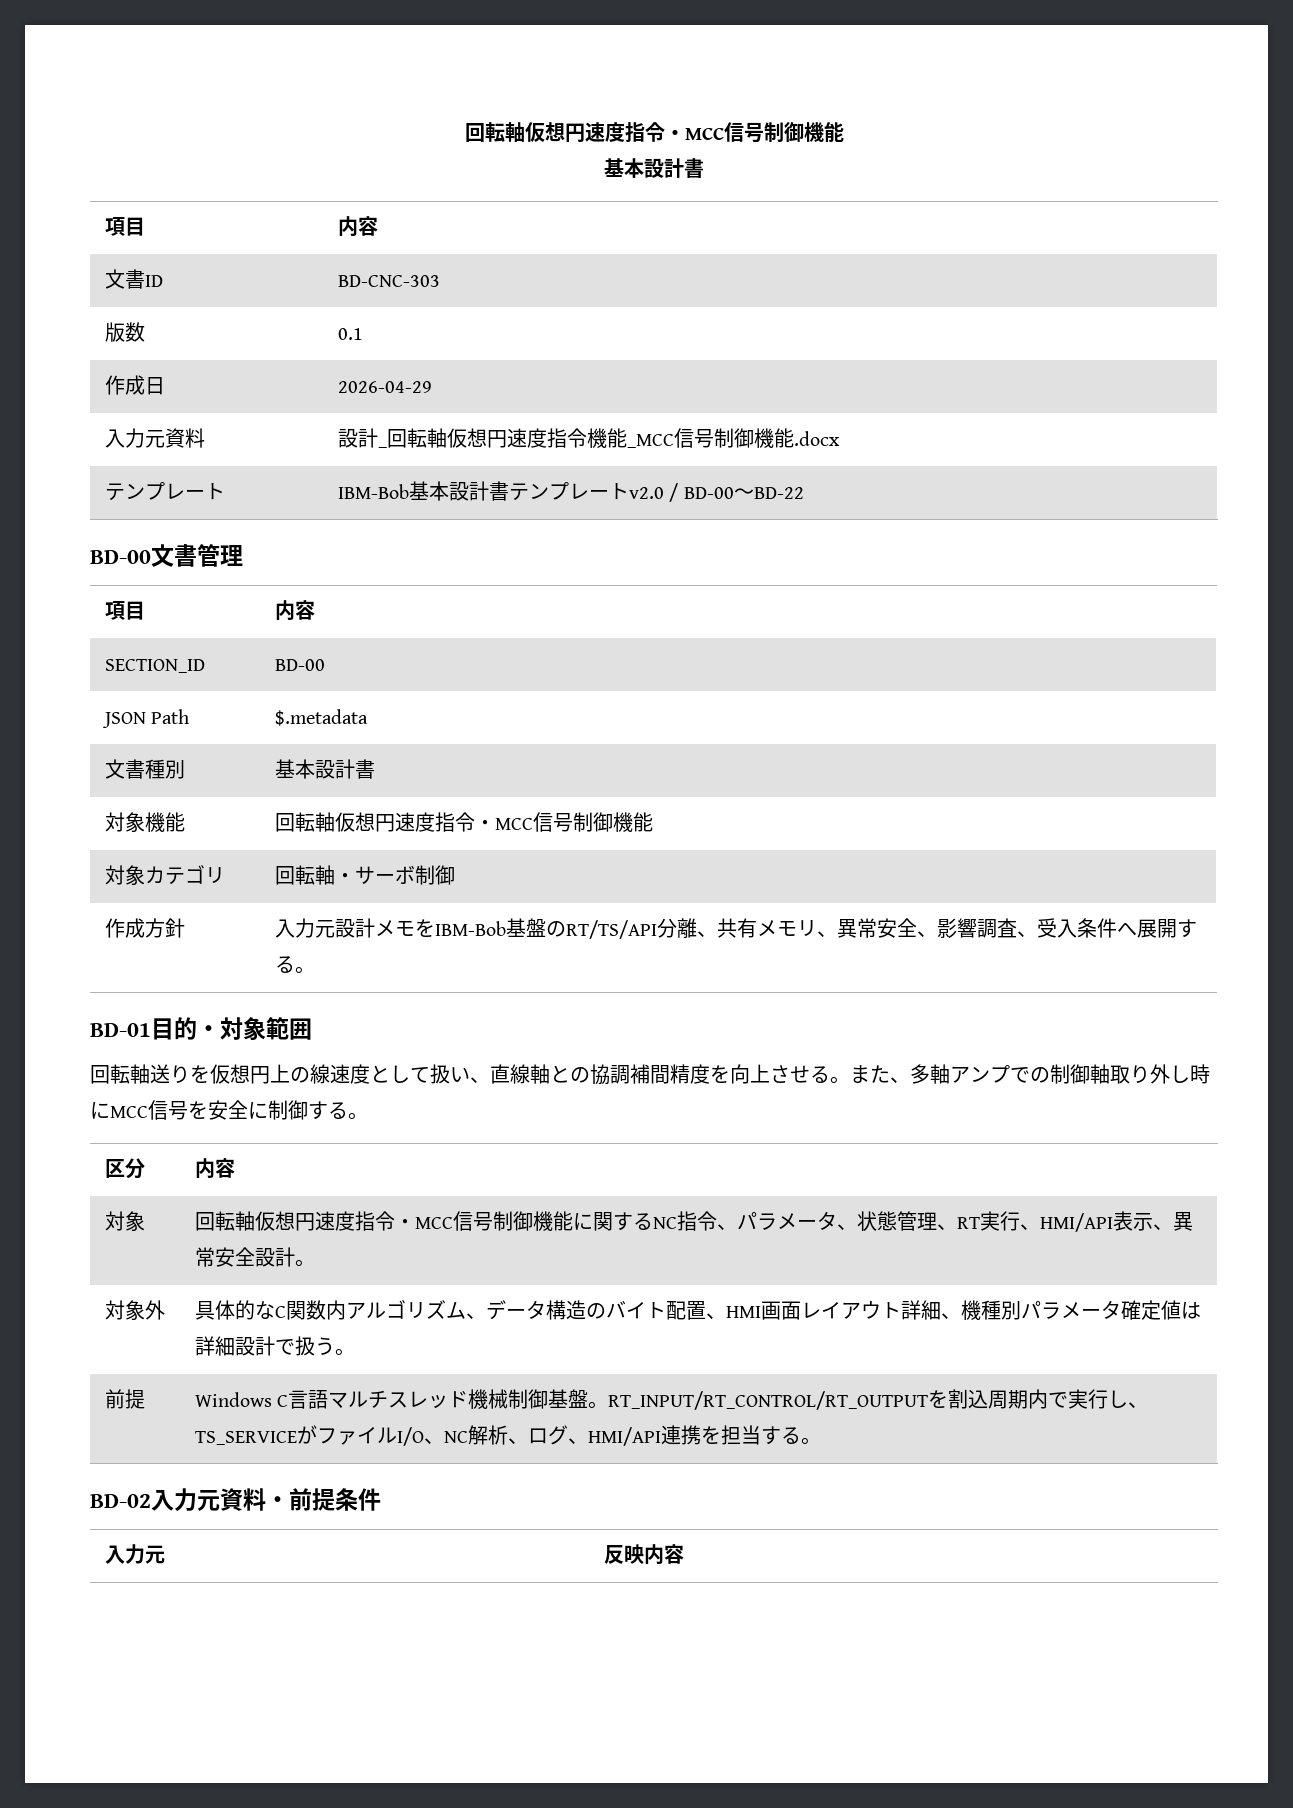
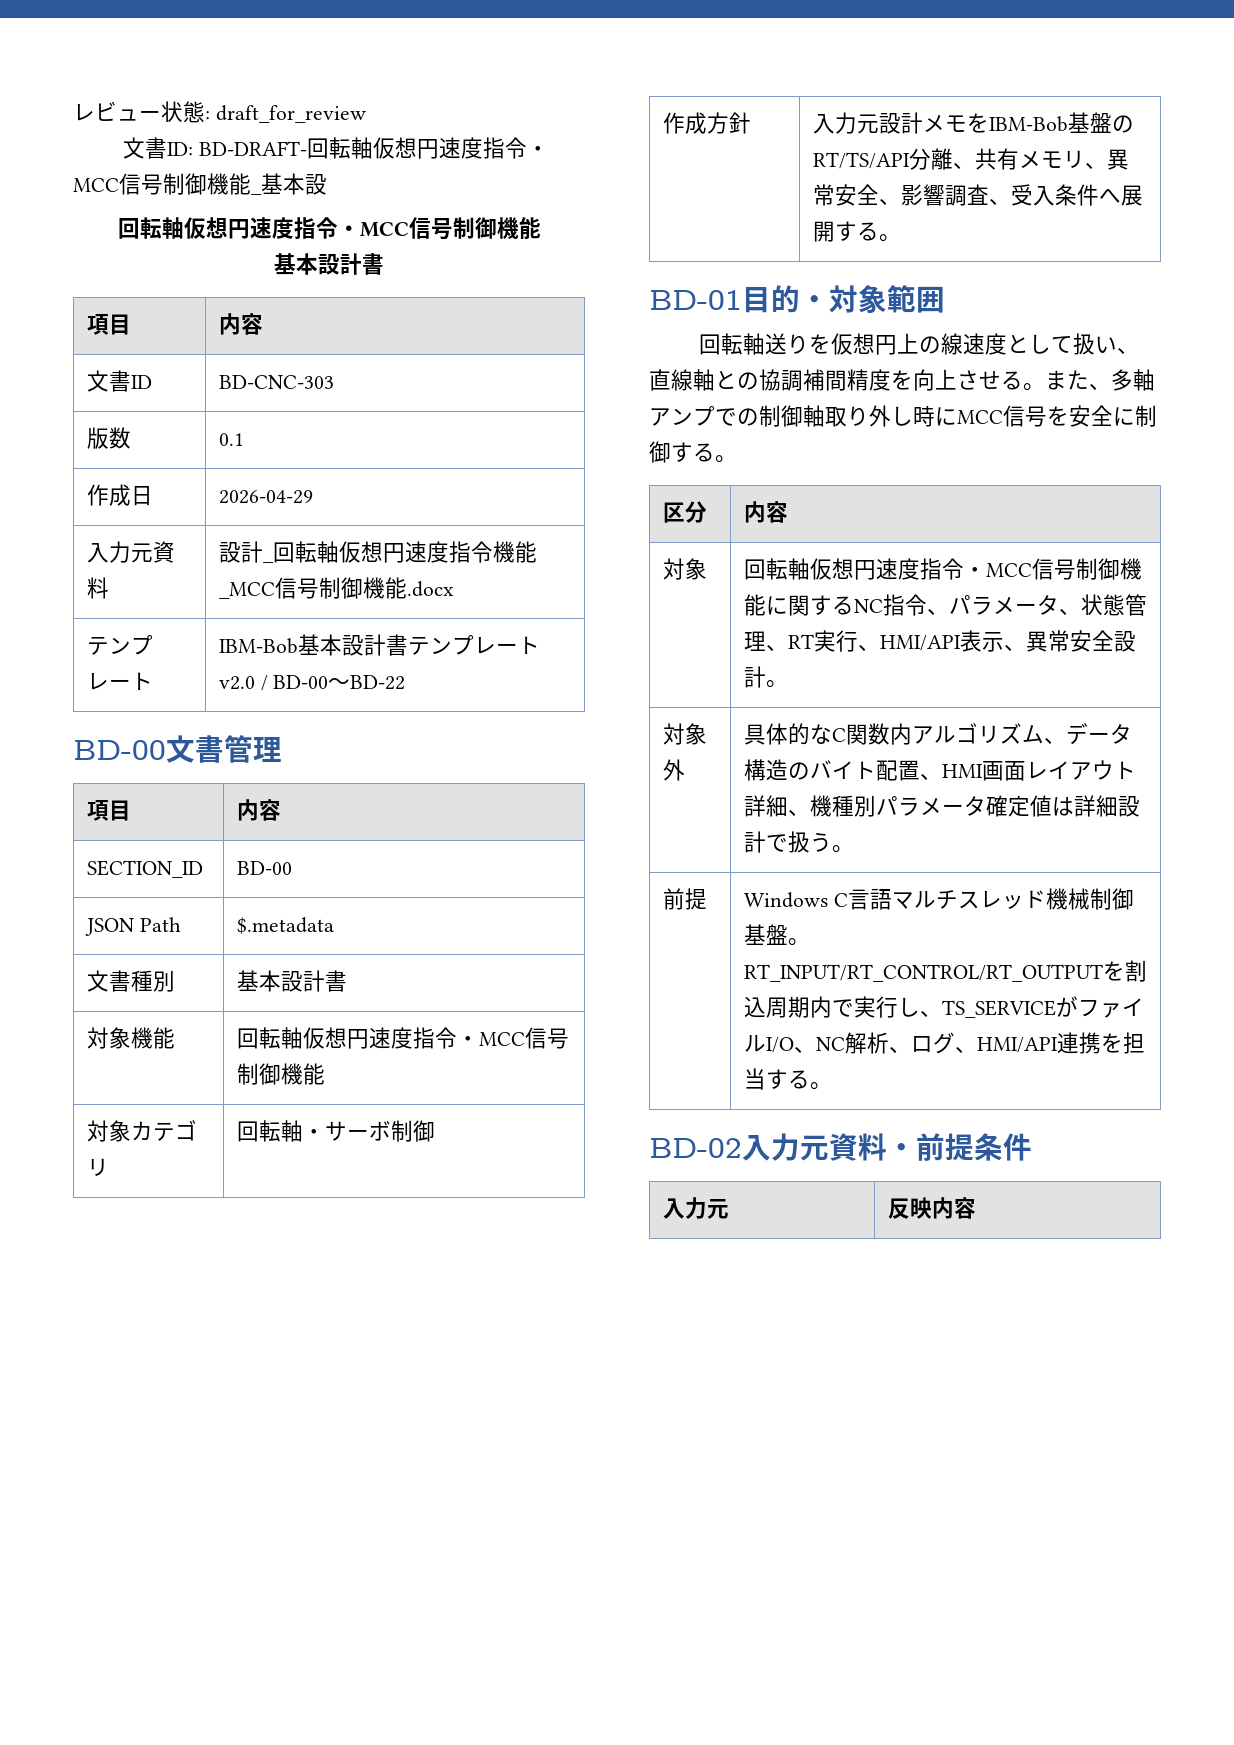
+ レビュー状態: draft_for_review
+ 文書ID: BD-DRAFT-回転軸仮想円速度指令・MCC信号制御機能_基本設

